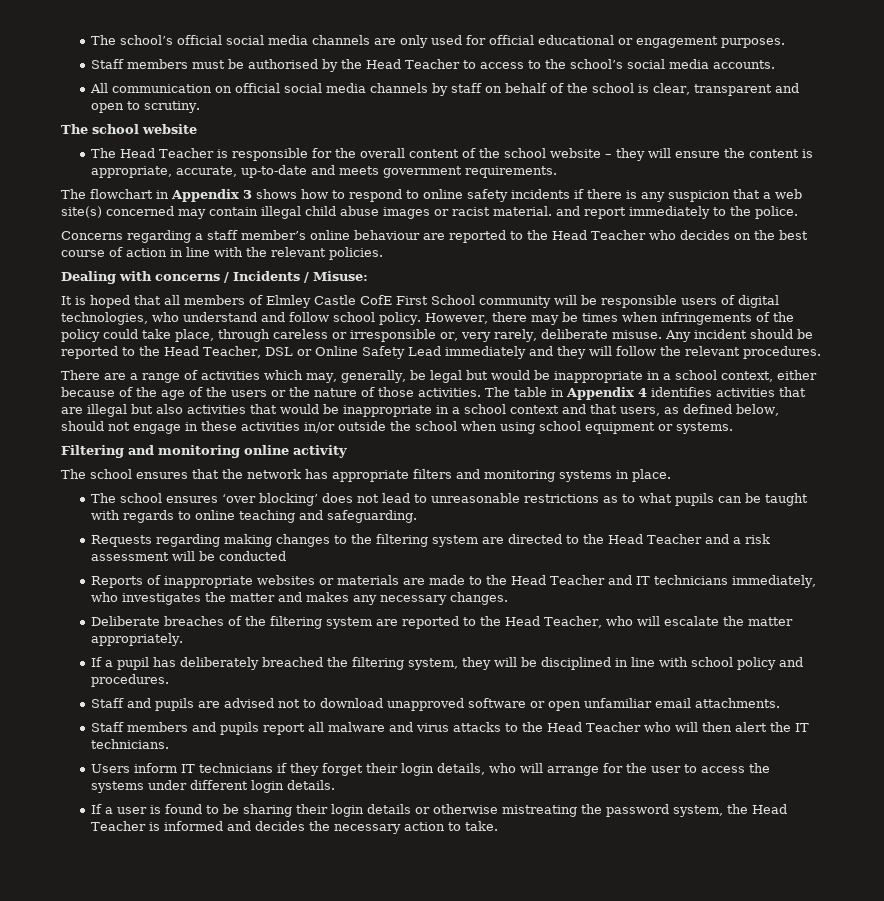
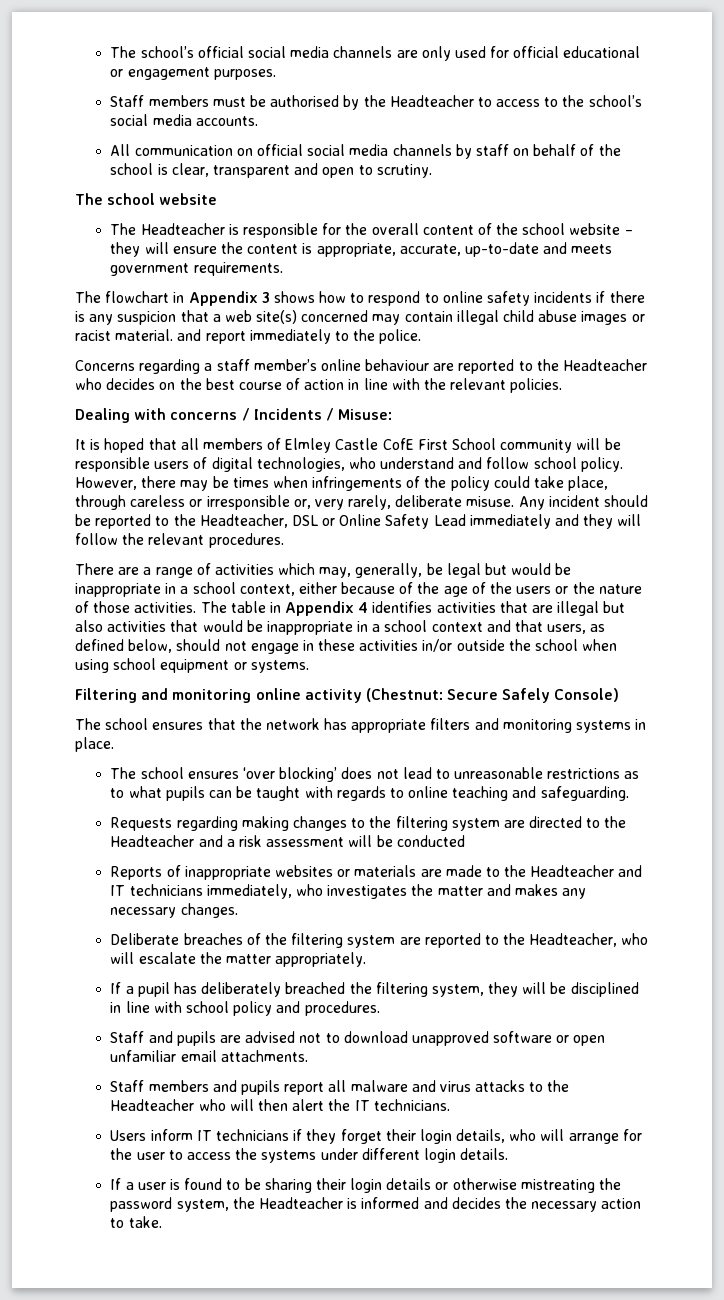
- Staff members must be authorised by the Head Teacher to access to the school’s social media accounts.
+ Staff members must be authorised by the Headteacher to access to the school’s social media accounts.
- The Head Teacher is responsible for the overall content of the school website – they will ensure the content is appropriate, accurate, up-to-date and meets government requirements.
+ The Headteacher is responsible for the overall content of the school website – they will ensure the content is appropriate, accurate, up-to-date and meets government requirements.
- Concerns regarding a staff member’s online behaviour are reported to the Head Teacher who decides on the best course of action in line with the relevant policies.
+ Concerns regarding a staff member’s online behaviour are reported to the Headteacher who decides on the best course of action in line with the relevant policies.
- Any incident should be reported to the Head Teacher, DSL or Online Safety Lead immediately and they will follow the relevant procedures.
+ Any incident should be reported to the Headteacher, DSL or Online Safety Lead immediately and they will follow the relevant procedures.
- Filtering and monitoring online activity
+ Filtering and monitoring online activity (Chestnut: Secure Safely Console)
- Requests regarding making changes to the filtering system are directed to the Head Teacher and a risk assessment will be conducted
+ Requests regarding making changes to the filtering system are directed to the Headteacher and a risk assessment will be conducted
- Reports of inappropriate websites or materials are made to the Head Teacher and IT technicians immediately, who investigates the matter and makes any necessary changes.
+ Reports of inappropriate websites or materials are made to the Headteacher and IT technicians immediately, who investigates the matter and makes any necessary changes.
- Deliberate breaches of the filtering system are reported to the Head Teacher, who will escalate the matter appropriately.
+ Deliberate breaches of the filtering system are reported to the Headteacher, who will escalate the matter appropriately.
- Staff members and pupils report all malware and virus attacks to the Head Teacher who will then alert the IT technicians.
+ Staff members and pupils report all malware and virus attacks to the Headteacher who will then alert the IT technicians.
- If a user is found to be sharing their login details or otherwise mistreating the password system, the Head Teacher is informed and decides the necessary action to take.
+ If a user is found to be sharing their login details or otherwise mistreating the password system, the Headteacher is informed and decides the necessary action to take.

